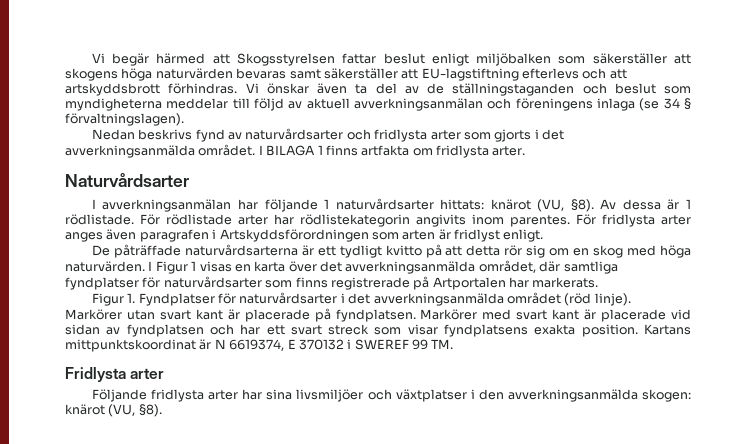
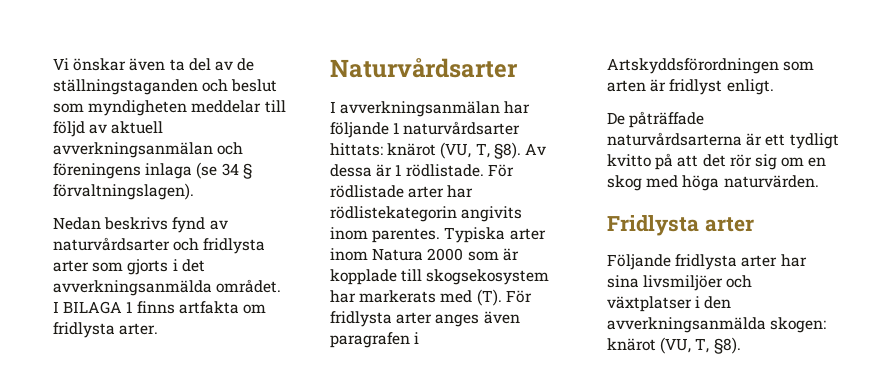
- Vi begär härmed att Skogsstyrelsen fattar beslut enligt miljöbalken som säkerställer att skogens höga naturvärden bevaras samt säkerställer att EU-lagstiftning efterlevs och att artskyddsbrott förhindras. Vi önskar även ta del av de ställningstaganden och beslut som myndigheterna meddelar till följd av aktuell avverkningsanmälan och föreningens inlaga (se 34 § förvaltningslagen).
+ Vi önskar även ta del av de ställningstaganden och beslut som myndigheten meddelar till följd av aktuell avverkningsanmälan och föreningens inlaga (se 34 § förvaltningslagen).
- I avverkningsanmälan har följande 1 naturvårdsarter hittats: knärot (VU, §8).
+ I avverkningsanmälan har följande 1 naturvårdsarter hittats: knärot (VU, T, §8).
- För fridlysta arter anges även paragrafen i Artskyddsförordningen som arten är fridlyst enligt.
+ Typiska arter inom Natura 2000 som är kopplade till skogsekosystem har markerats med (T). För fridlysta arter anges även paragrafen i Artskyddsförordningen som arten är fridlyst enligt.
- De påträffade naturvårdsarterna är ett tydligt kvitto på att detta rör sig om en skog med höga naturvärden. I Figur 1 visas en karta över det avverkningsanmälda området, där samtliga fyndplatser för naturvårdsarter som finns registrerade på Artportalen har markerats.
- Figur 1. Fyndplatser för naturvårdsarter i det avverkningsanmälda området (röd linje). Markörer utan svart kant är placerade på fyndplatsen. Markörer med svart kant är placerade vid sidan av fyndplatsen och har ett svart streck som visar fyndplatsens exakta position. Kartans mittpunktskoordinat är N 6619374, E 370132 i SWEREF 99 TM.
+ De påträffade naturvårdsarterna är ett tydligt kvitto på att det rör sig om en skog med höga naturvärden.
- Följande fridlysta arter har sina livsmiljöer och växtplatser i den avverkningsanmälda skogen: knärot (VU, §8).
+ Följande fridlysta arter har sina livsmiljöer och växtplatser i den avverkningsanmälda skogen: knärot (VU, T, §8).

